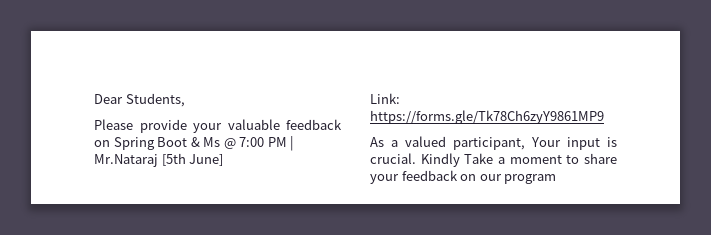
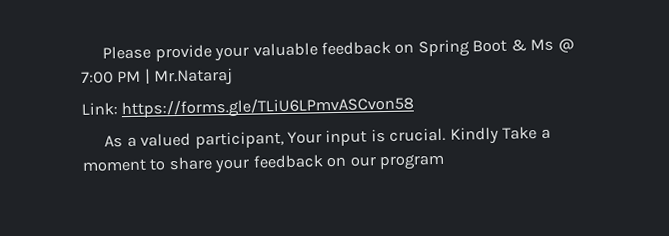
- Dear Students,
- Please provide your valuable feedback on Spring Boot & Ms @ 7:00 PM | Mr.Nataraj [5th June]
+ Please provide your valuable feedback on Spring Boot & Ms @ 7:00 PM | Mr.Nataraj
- Link: https://forms.gle/Tk78Ch6zyY9861MP9
+ Link: https://forms.gle/TLiU6LPmvASCvon58

